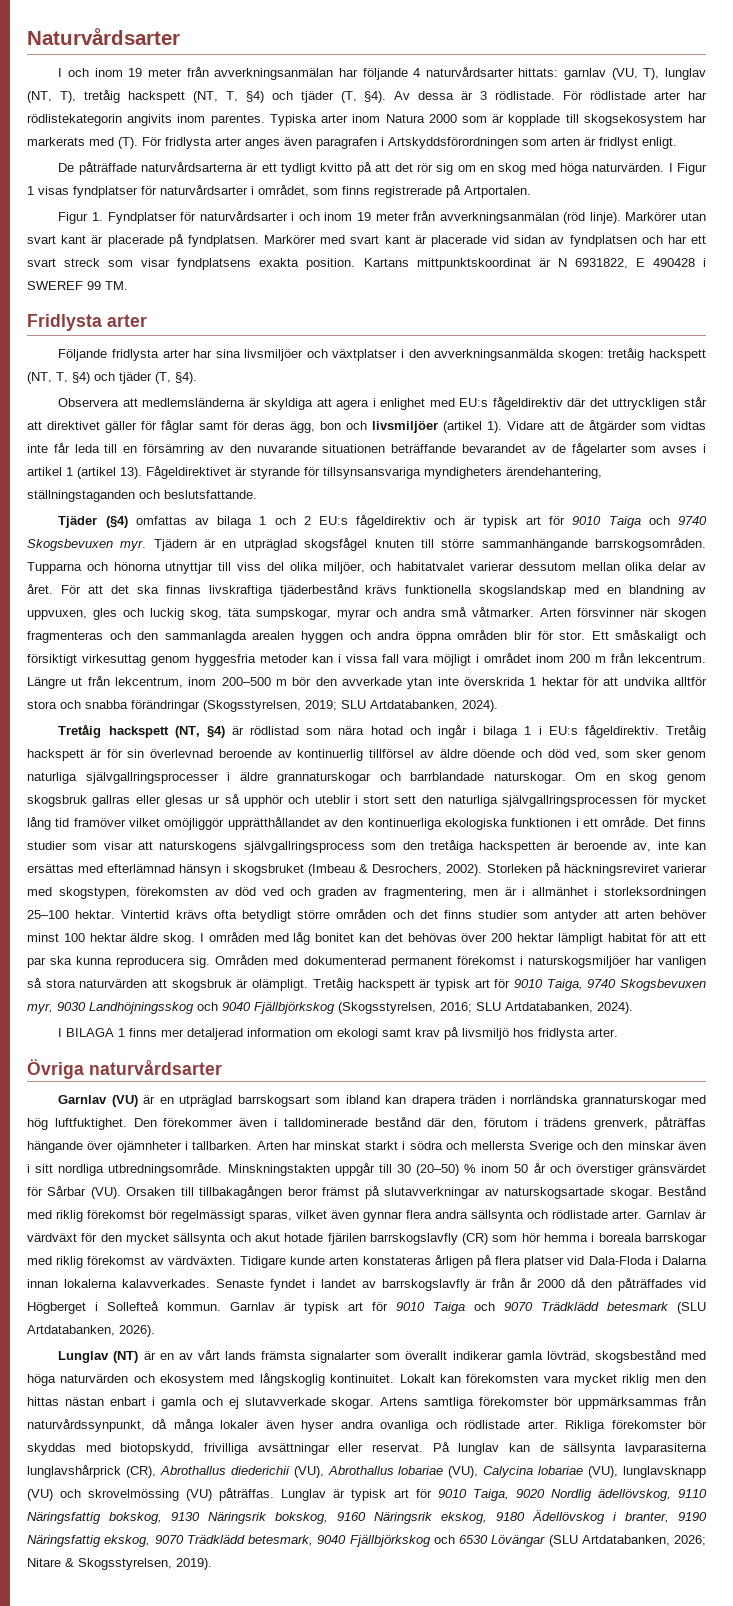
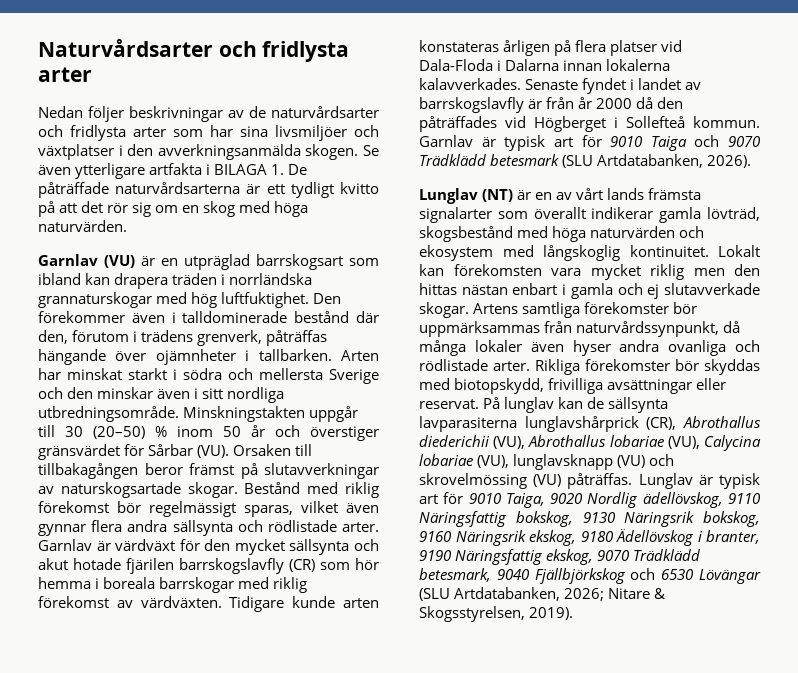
- Naturvårdsarter
- I och inom 19 meter från avverkningsanmälan har följande 4 naturvårdsarter hittats: garnlav (VU, T), lunglav (NT, T), tretåig hackspett (NT, T, §4) och tjäder (T, §4). Av dessa är 3 rödlistade. För rödlistade arter har rödlistekategorin angivits inom parentes. Typiska arter inom Natura 2000 som är kopplade till skogsekosystem har markerats med (T). För fridlysta arter anges även paragrafen i Artskyddsförordningen som arten är fridlyst enligt.
- De påträffade naturvårdsarterna är ett tydligt kvitto på att det rör sig om en skog med höga naturvärden. I Figur 1 visas fyndplatser för naturvårdsarter i området, som finns registrerade på Artportalen.
- Figur 1. Fyndplatser för naturvårdsarter i och inom 19 meter från avverkningsanmälan (röd linje). Markörer utan svart kant är placerade på fyndplatsen. Markörer med svart kant är placerade vid sidan av fyndplatsen och har ett svart streck som visar fyndplatsens exakta position. Kartans mittpunktskoordinat är N 6931822, E 490428 i SWEREF 99 TM.
- Fridlysta arter
- Följande fridlysta arter har sina livsmiljöer och växtplatser i den avverkningsanmälda skogen: tretåig hackspett (NT, T, §4) och tjäder (T, §4).
- Observera att medlemsländerna är skyldiga att agera i enlighet med EU:s fågeldirektiv där det uttryckligen står att direktivet gäller för fåglar samt för deras ägg, bon och livsmiljöer (artikel 1). Vidare att de åtgärder som vidtas inte får leda till en försämring av den nuvarande situationen beträffande bevarandet av de fågelarter som avses i artikel 1 (artikel 13). Fågeldirektivet är styrande för tillsynsansvariga myndigheters ärendehantering, ställningstaganden och beslutsfattande.
- Tjäder (§4) omfattas av bilaga 1 och 2 EU:s fågeldirektiv och är typisk art för 9010 Taiga och 9740 Skogsbevuxen myr. Tjädern är en utpräglad skogsfågel knuten till större sammanhängande barrskogsområden. Tupparna och hönorna utnyttjar till viss del olika miljöer, och habitatvalet varierar dessutom mellan olika delar av året. För att det ska finnas livskraftiga tjäderbestånd krävs funktionella skogslandskap med en blandning av uppvuxen, gles och luckig skog, täta sumpskogar, myrar och andra små våtmarker. Arten försvinner när skogen fragmenteras och den sammanlagda arealen hyggen och andra öppna områden blir för stor. Ett småskaligt och försiktigt virkesuttag genom hyggesfria metoder kan i vissa fall vara möjligt i området inom 200 m från lekcentrum. Längre ut från lekcentrum, inom 200–500 m bör den avverkade ytan inte överskrida 1 hektar för att undvika alltför stora och snabba förändringar (Skogsstyrelsen, 2019; SLU Artdatabanken, 2024).
- Tretåig hackspett (NT, §4) är rödlistad som nära hotad och ingår i bilaga 1 i EU:s fågeldirektiv. Tretåig hackspett är för sin överlevnad beroende av kontinuerlig tillförsel av äldre döende och död ved, som sker genom naturliga självgallringsprocesser i äldre grannaturskogar och barrblandade naturskogar. Om en skog genom skogsbruk gallras eller glesas ur så upphör och uteblir i stort sett den naturliga självgallringsprocessen för mycket lång tid framöver vilket omöjliggör upprätthållandet av den kontinuerliga ekologiska funktionen i ett område. Det finns studier som visar att naturskogens självgallringsprocess som den tretåiga hackspetten är beroende av, inte kan ersättas med efterlämnad hänsyn i skogsbruket (Imbeau & Desrochers, 2002). Storleken på häckningsreviret varierar med skogstypen, förekomsten av död ved och graden av fragmentering, men är i allmänhet i storleksordningen 25–100 hektar. Vintertid krävs ofta betydligt större områden och det finns studier som antyder att arten behöver minst 100 hektar äldre skog. I områden med låg bonitet kan det behövas över 200 hektar lämpligt habitat för att ett par ska kunna reproducera sig. Områden med dokumenterad permanent förekomst i naturskogsmiljöer har vanligen så stora naturvärden att skogsbruk är olämpligt. Tretåig hackspett är typisk art för 9010 Taiga, 9740 Skogsbevuxen myr, 9030 Landhöjningsskog och 9040 Fjällbjörkskog (Skogsstyrelsen, 2016; SLU Artdatabanken, 2024).
- I BILAGA 1 finns mer detaljerad information om ekologi samt krav på livsmiljö hos fridlysta arter.
- Övriga naturvårdsarter
+ Naturvårdsarter och fridlysta arter
+ Nedan följer beskrivningar av de naturvårdsarter och fridlysta arter som har sina livsmiljöer och växtplatser i den avverkningsanmälda skogen. Se även ytterligare artfakta i BILAGA 1. De påträffade naturvårdsarterna är ett tydligt kvitto på att det rör sig om en skog med höga naturvärden.

